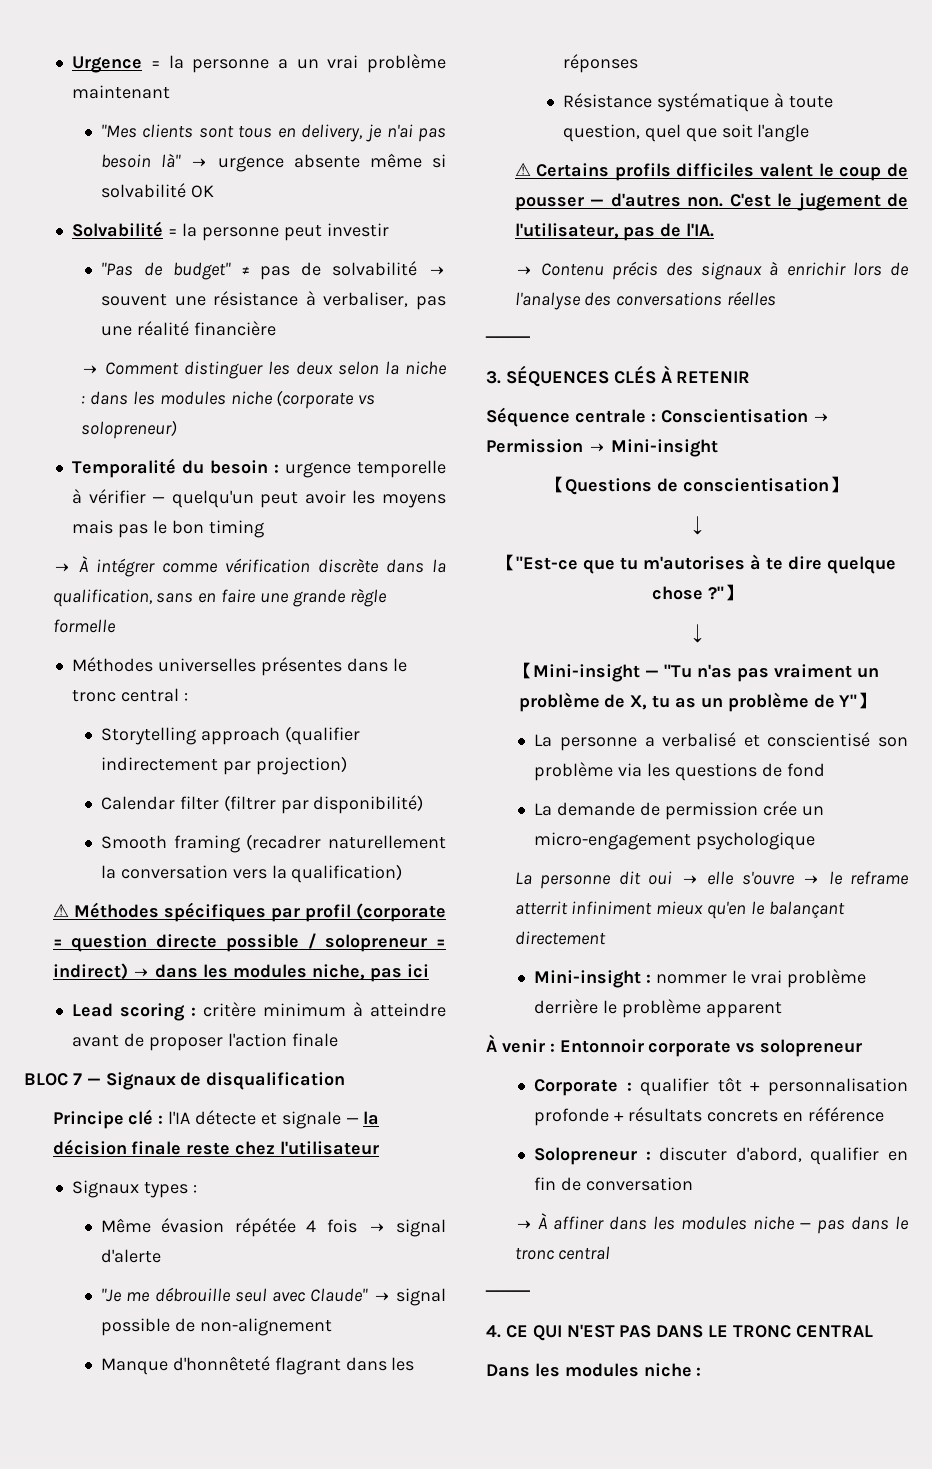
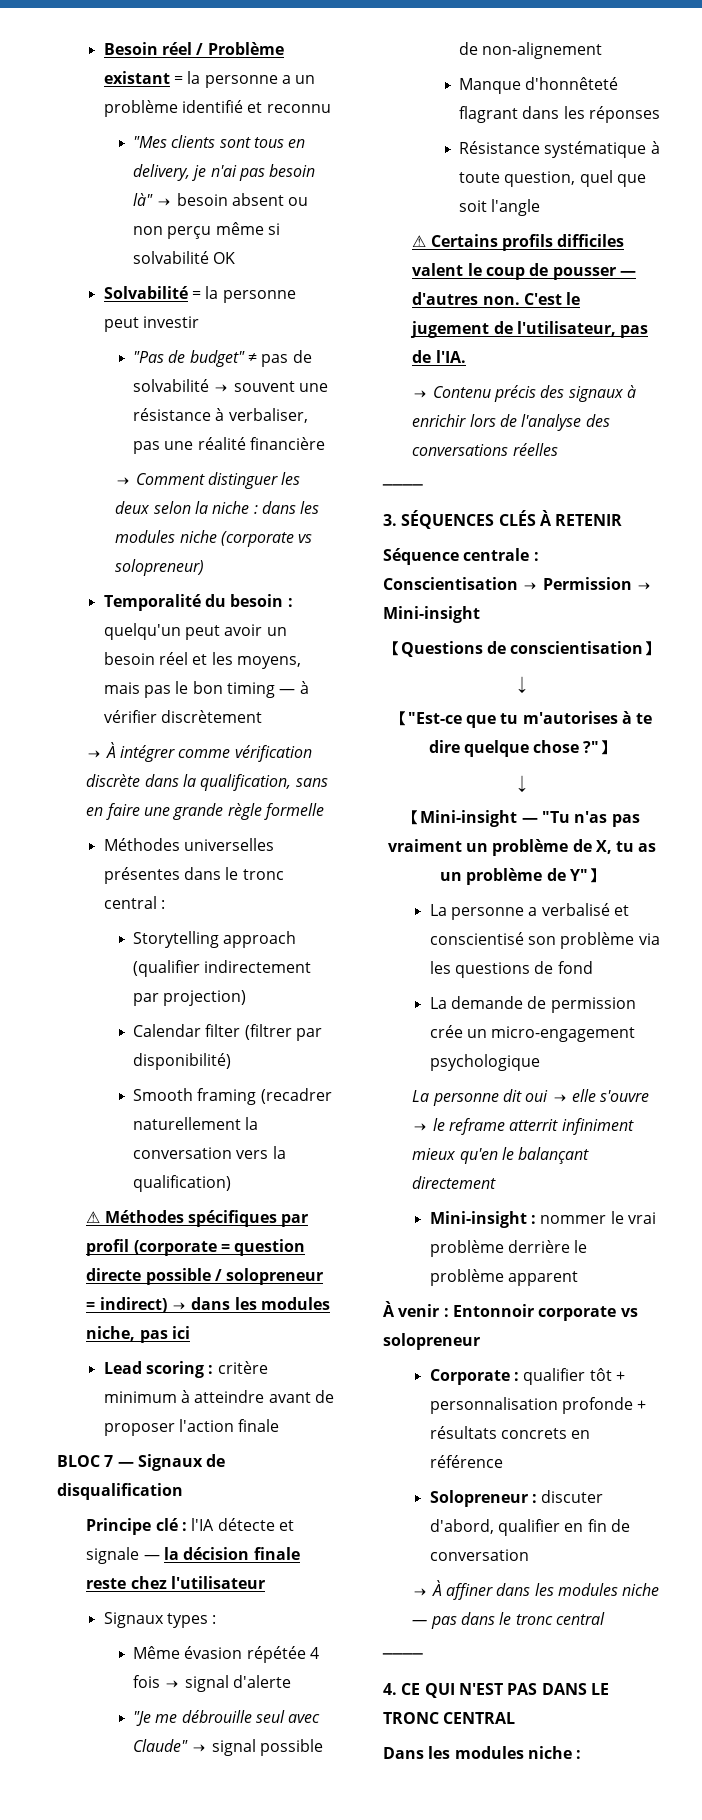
- Urgence = la personne a un vrai problème maintenant
+ Besoin réel / Problème existant = la personne a un problème identifié et reconnu
- "Mes clients sont tous en delivery, je n'ai pas besoin là" → urgence absente même si solvabilité OK
+ "Mes clients sont tous en delivery, je n'ai pas besoin là" → besoin absent ou non perçu même si solvabilité OK
- Temporalité du besoin : urgence temporelle à vérifier — quelqu'un peut avoir les moyens mais pas le bon timing
+ Temporalité du besoin : quelqu'un peut avoir un besoin réel et les moyens, mais pas le bon timing — à vérifier discrètement

